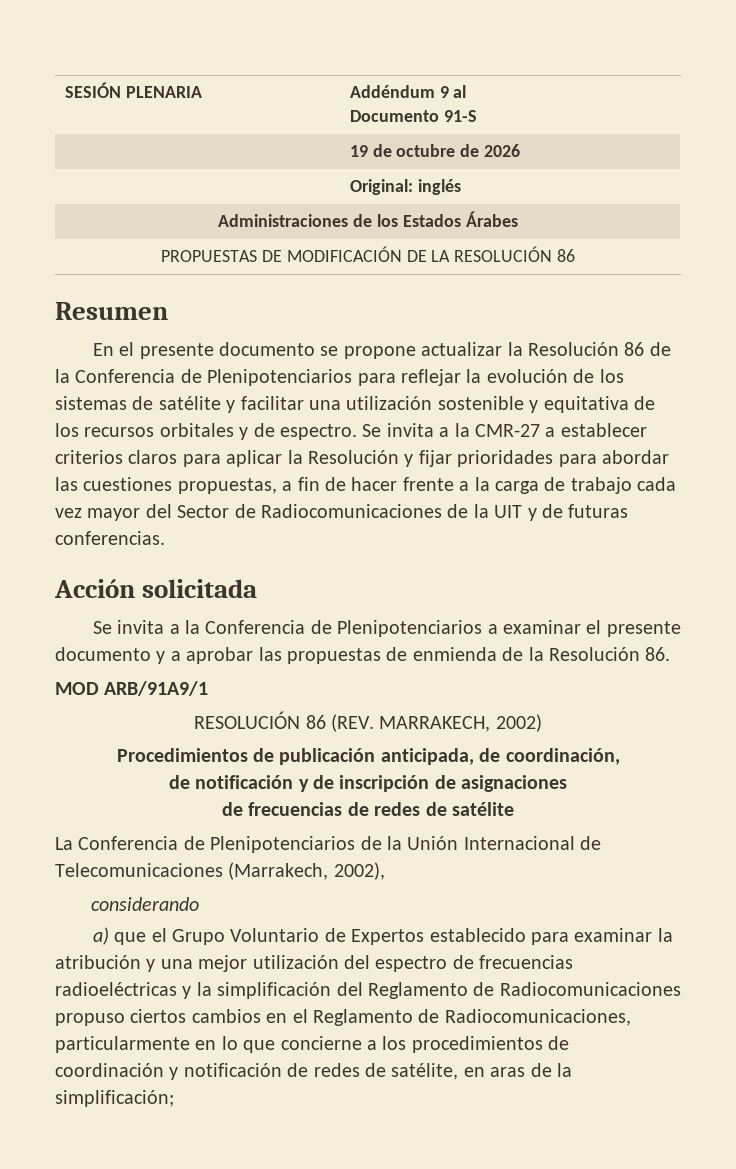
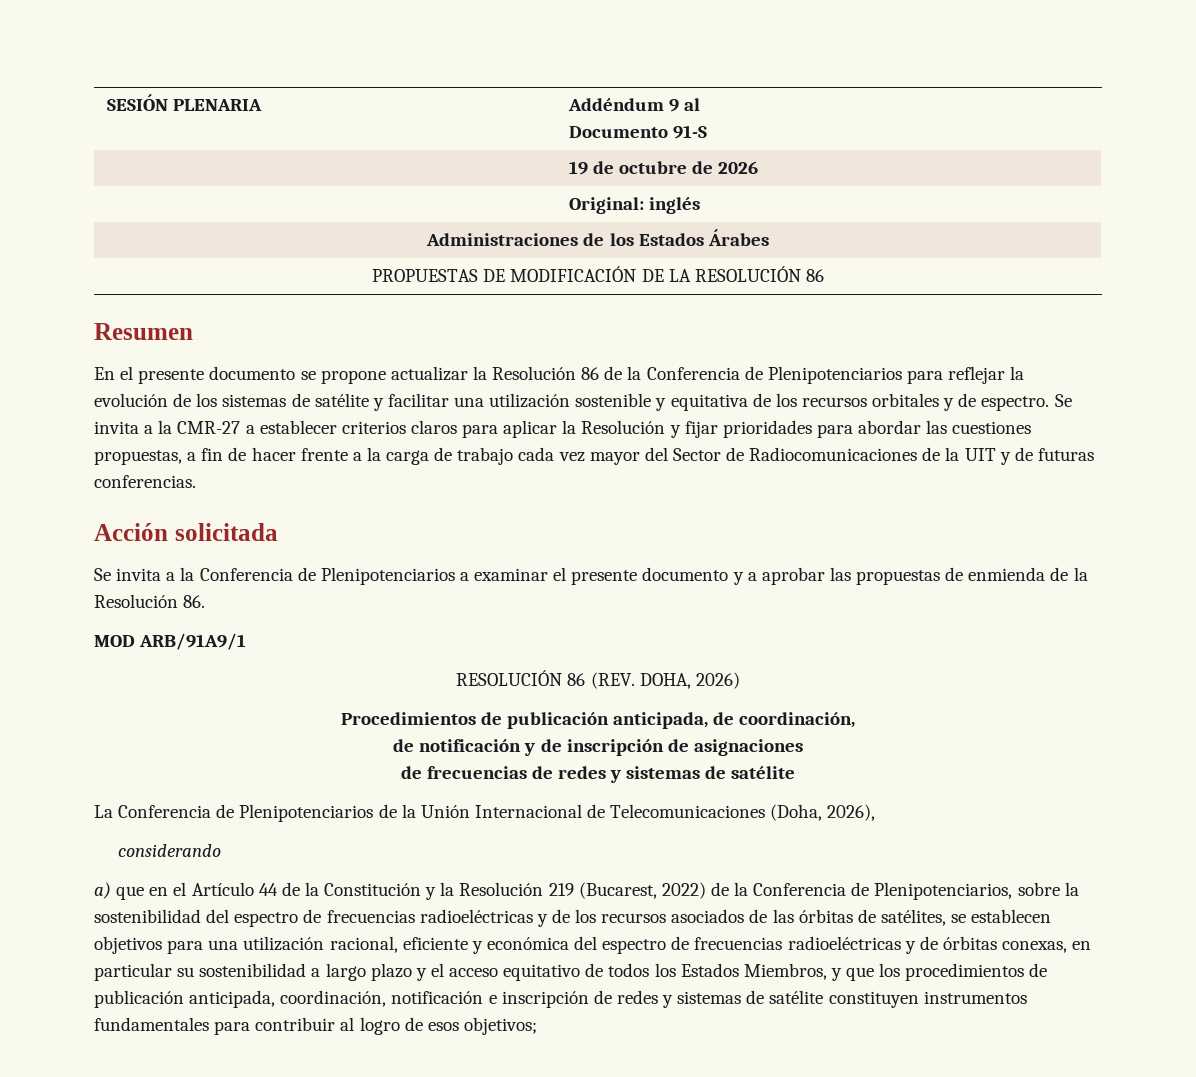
- RESOLUCIÓN 86 (REV. MARRAKECH, 2002)
+ RESOLUCIÓN 86 (REV. DOHA, 2026)
- de frecuencias de redes de satélite
+ de frecuencias de redes y sistemas de satélite
- La Conferencia de Plenipotenciarios de la Unión Internacional de Telecomunicaciones (Marrakech, 2002),
+ La Conferencia de Plenipotenciarios de la Unión Internacional de Telecomunicaciones (Doha, 2026),
- a) que el Grupo Voluntario de Expertos establecido para examinar la atribución y una mejor utilización del espectro de frecuencias radioeléctricas y la simplificación del Reglamento de Radiocomunicaciones propuso ciertos cambios en el Reglamento de Radiocomunicaciones, particularmente en lo que concierne a los procedimientos de coordinación y notificación de redes de satélite, en aras de la simplificación;
+ a) que en el Artículo 44 de la Constitución y la Resolución 219 (Bucarest, 2022) de la Conferencia de Plenipotenciarios, sobre la sostenibilidad del espectro de frecuencias radioeléctricas y de los recursos asociados de las órbitas de satélites, se establecen objetivos para una utilización racional, eficiente y económica del espectro de frecuencias radioeléctricas y de órbitas conexas, en particular su sostenibilidad a largo plazo y el acceso equitativo de todos los Estados Miembros, y que los procedimientos de publicación anticipada, coordinación, notificación e inscripción de redes y sistemas de satélite constituyen instrumentos fundamentales para contribuir al logro de esos objetivos;

